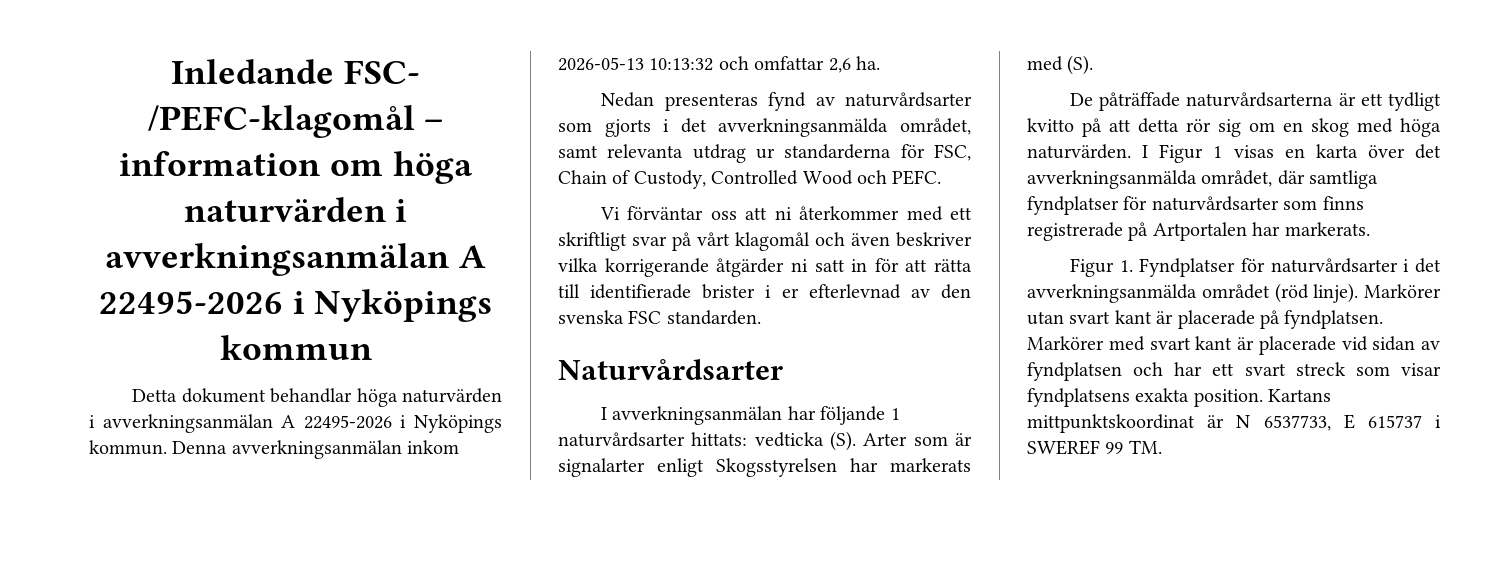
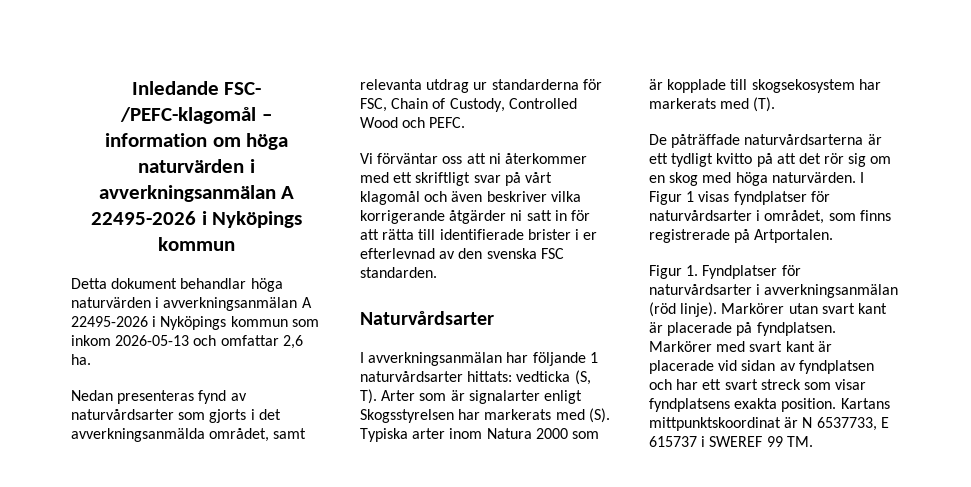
- Detta dokument behandlar höga naturvärden i avverkningsanmälan A 22495-2026 i Nyköpings kommun. Denna avverkningsanmälan inkom 2026-05-13 10:13:32 och omfattar 2,6 ha.
+ Detta dokument behandlar höga naturvärden i avverkningsanmälan A 22495-2026 i Nyköpings kommun som inkom 2026-05-13 och omfattar 2,6 ha.
- I avverkningsanmälan har följande 1 naturvårdsarter hittats: vedticka (S). Arter som är signalarter enligt Skogsstyrelsen har markerats med (S).
+ I avverkningsanmälan har följande 1 naturvårdsarter hittats: vedticka (S, T). Arter som är signalarter enligt Skogsstyrelsen har markerats med (S). Typiska arter inom Natura 2000 som är kopplade till skogsekosystem har markerats med (T).
- De påträffade naturvårdsarterna är ett tydligt kvitto på att detta rör sig om en skog med höga naturvärden.
+ De påträffade naturvårdsarterna är ett tydligt kvitto på att det rör sig om en skog med höga naturvärden.
- I Figur 1 visas en karta över det avverkningsanmälda området, där samtliga fyndplatser för naturvårdsarter som finns registrerade på Artportalen har markerats.
+ I Figur 1 visas fyndplatser för naturvårdsarter i området, som finns registrerade på Artportalen.
- Figur 1. Fyndplatser för naturvårdsarter i det avverkningsanmälda området (röd linje).
+ Figur 1. Fyndplatser för naturvårdsarter i avverkningsanmälan (röd linje).

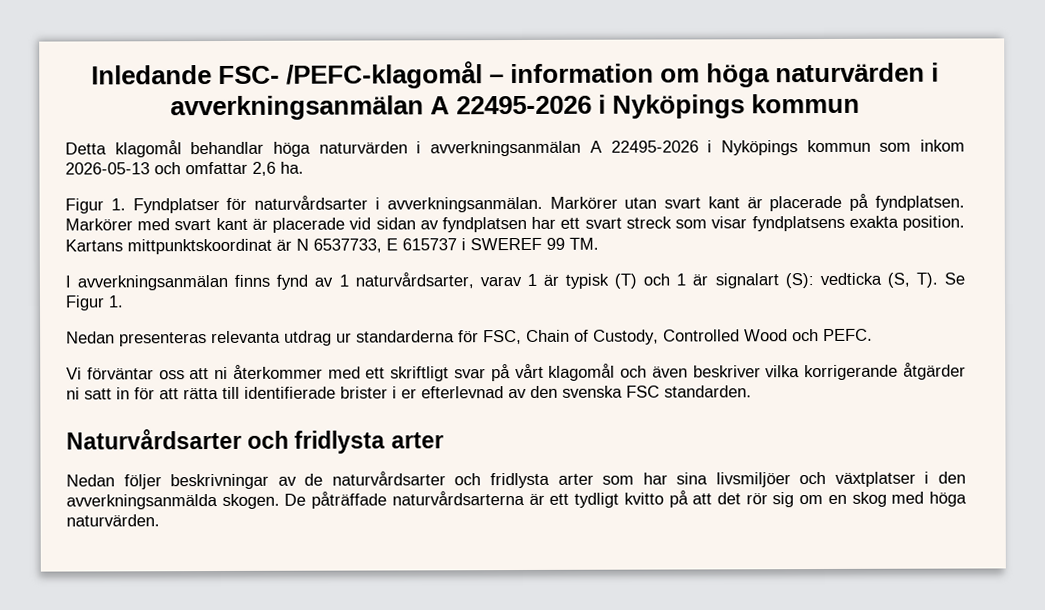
- Detta dokument behandlar höga naturvärden i avverkningsanmälan A 22495-2026 i Nyköpings kommun som inkom 2026-05-13 och omfattar 2,6 ha.
+ Detta klagomål behandlar höga naturvärden i avverkningsanmälan A 22495-2026 i Nyköpings kommun som inkom 2026-05-13 och omfattar 2,6 ha.
- Nedan presenteras fynd av naturvårdsarter som gjorts i det avverkningsanmälda området, samt relevanta utdrag ur standarderna för FSC, Chain of Custody, Controlled Wood och PEFC.
+ Figur 1. Fyndplatser för naturvårdsarter i avverkningsanmälan. Markörer utan svart kant är placerade på fyndplatsen. Markörer med svart kant är placerade vid sidan av fyndplatsen har ett svart streck som visar fyndplatsens exakta position. Kartans mittpunktskoordinat är N 6537733, E 615737 i SWEREF 99 TM.
+ I avverkningsanmälan finns fynd av 1 naturvårdsarter, varav 1 är typisk (T) och 1 är signalart (S): vedticka (S, T). Se Figur 1.
+ Nedan presenteras relevanta utdrag ur standarderna för FSC, Chain of Custody, Controlled Wood och PEFC.
- Naturvårdsarter
- I avverkningsanmälan har följande 1 naturvårdsarter hittats: vedticka (S, T). Arter som är signalarter enligt Skogsstyrelsen har markerats med (S). Typiska arter inom Natura 2000 som är kopplade till skogsekosystem har markerats med (T).
- De påträffade naturvårdsarterna är ett tydligt kvitto på att det rör sig om en skog med höga naturvärden. I Figur 1 visas fyndplatser för naturvårdsarter i området, som finns registrerade på Artportalen.
- Figur 1. Fyndplatser för naturvårdsarter i avverkningsanmälan (röd linje). Markörer utan svart kant är placerade på fyndplatsen. Markörer med svart kant är placerade vid sidan av fyndplatsen och har ett svart streck som visar fyndplatsens exakta position. Kartans mittpunktskoordinat är N 6537733, E 615737 i SWEREF 99 TM.
+ Naturvårdsarter och fridlysta arter
+ Nedan följer beskrivningar av de naturvårdsarter och fridlysta arter som har sina livsmiljöer och växtplatser i den avverkningsanmälda skogen. De påträffade naturvårdsarterna är ett tydligt kvitto på att det rör sig om en skog med höga naturvärden.

